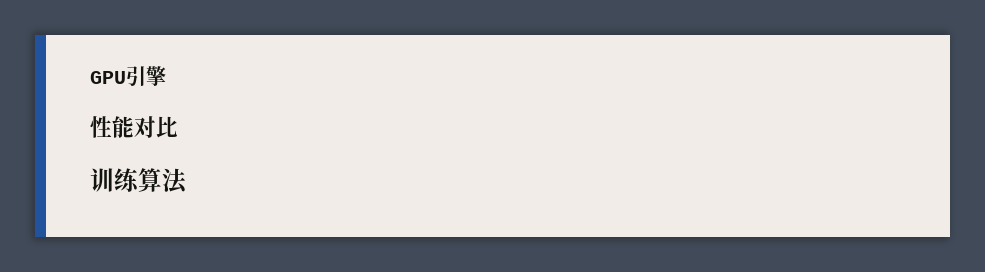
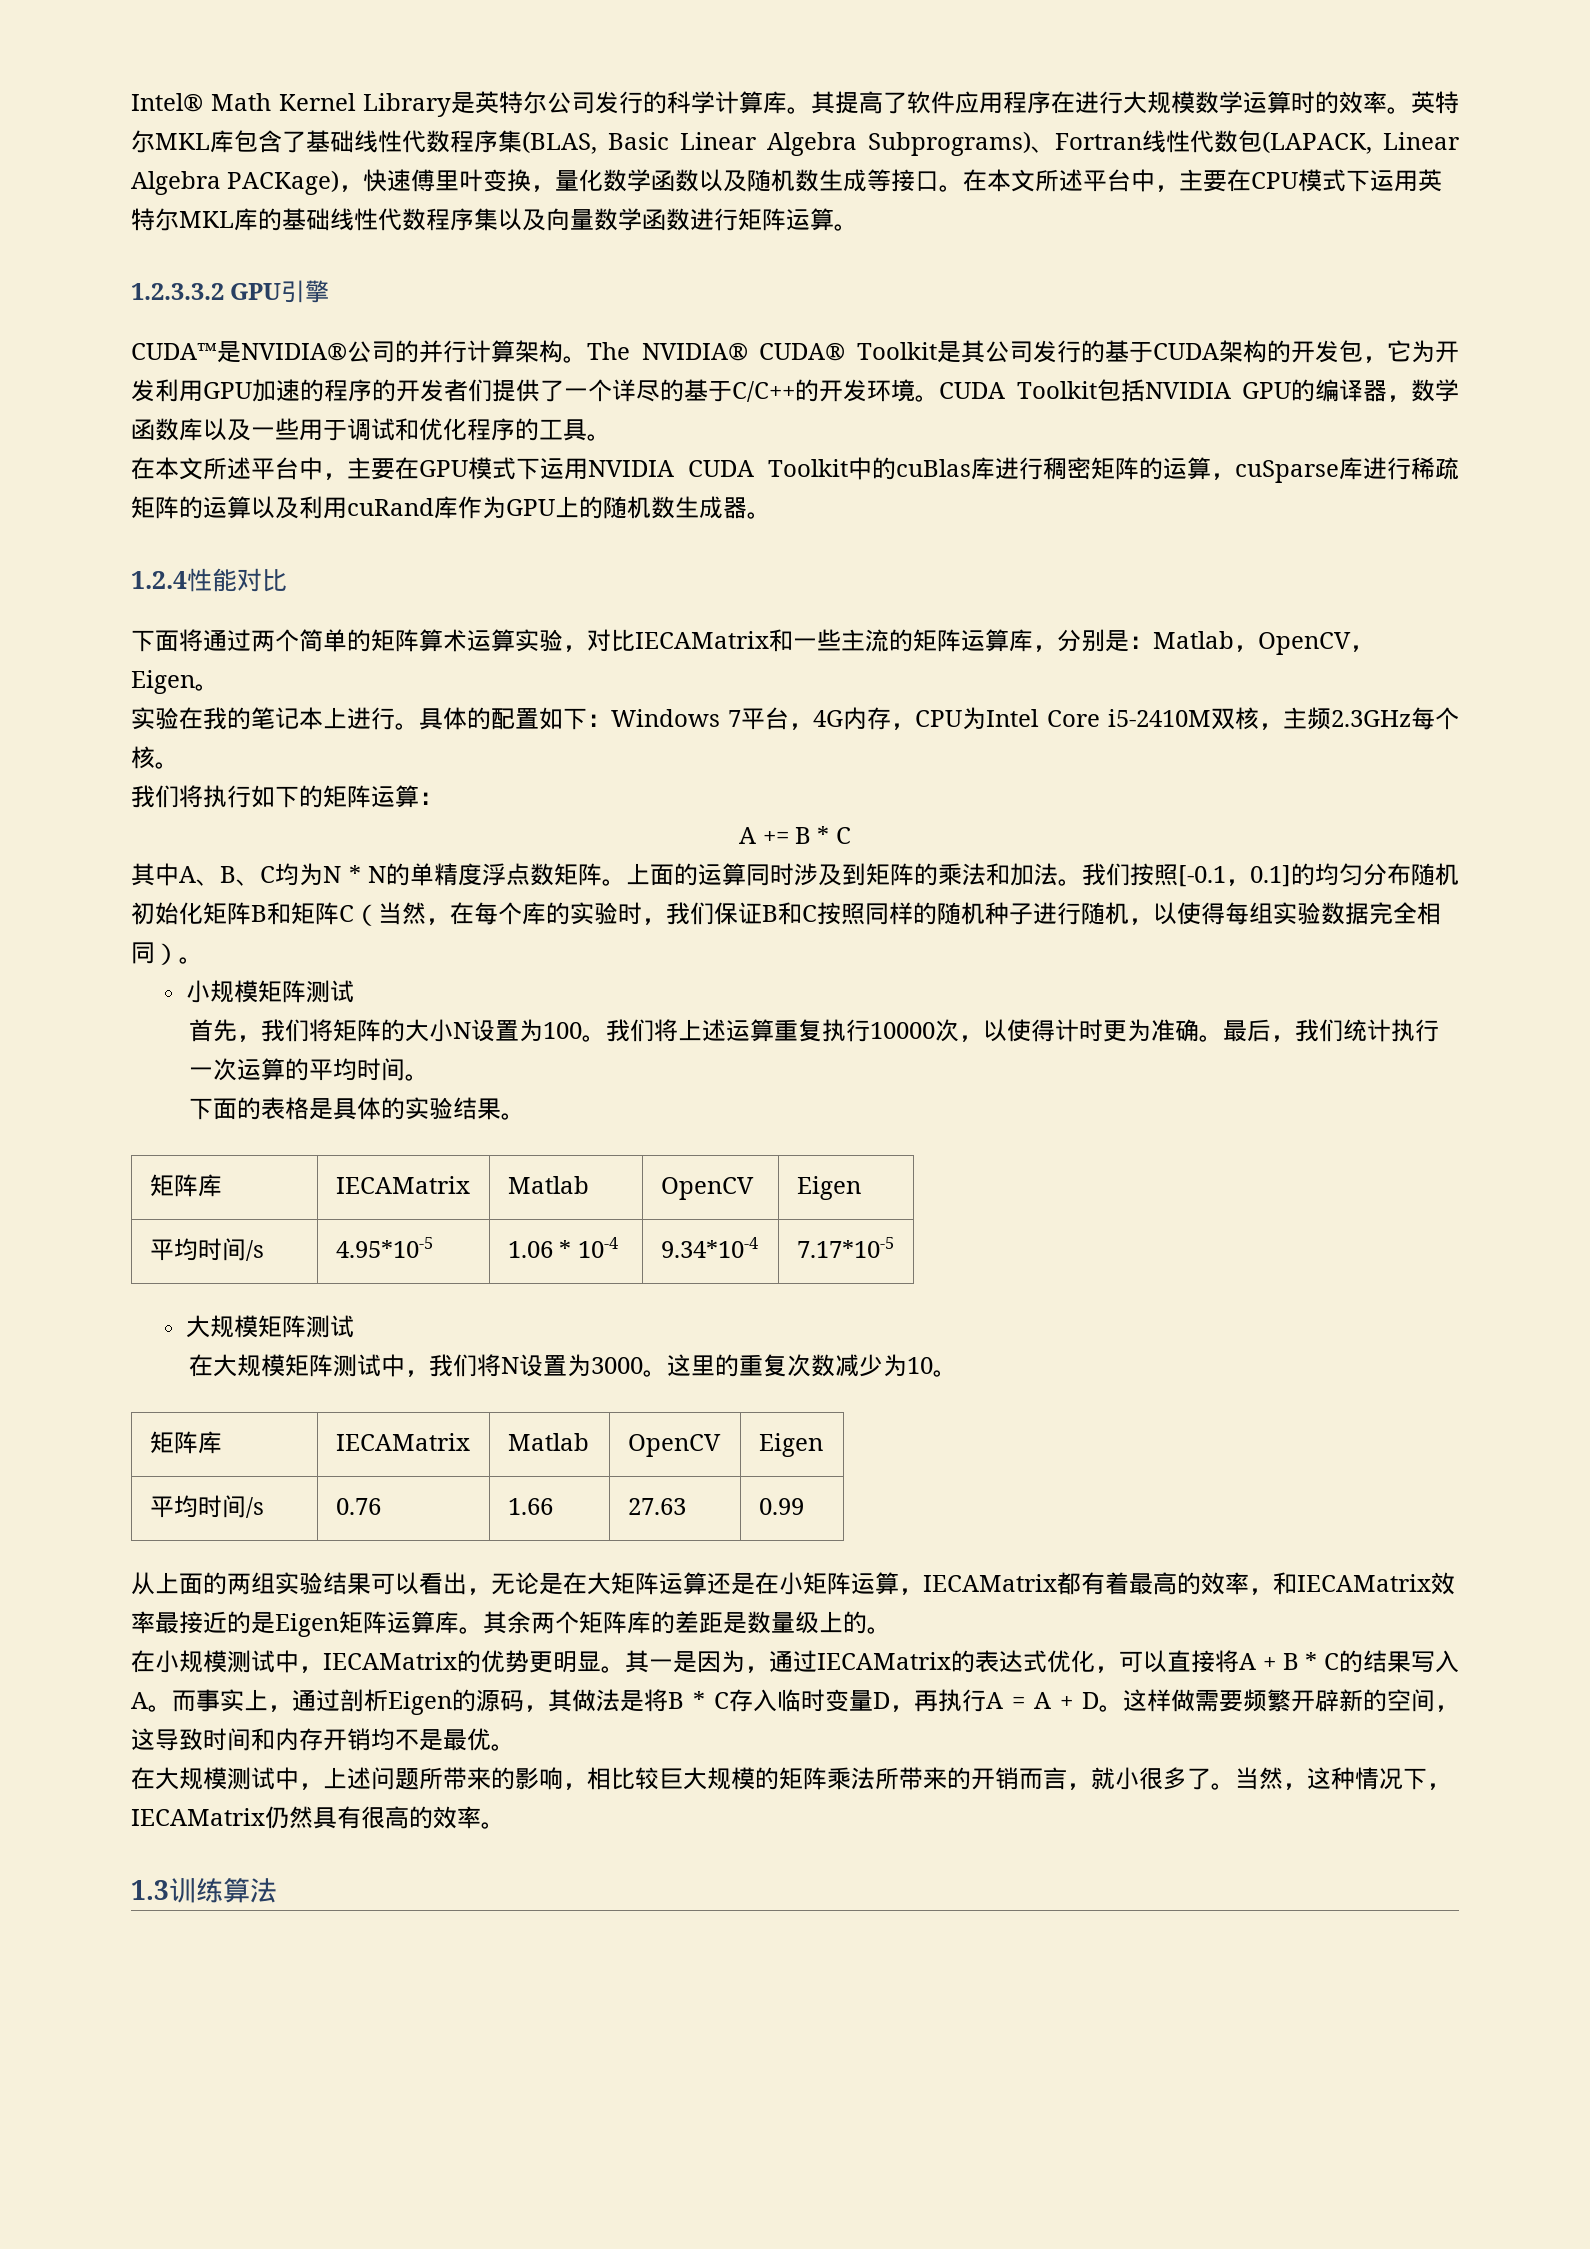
- GPU引擎
- 性能对比
- 训练算法
+ Intel® Math Kernel Library是英特尔公司发行的科学计算库。其提高了软件应用程序在进行大规模数学运算时的效率。英特尔MKL库包含了基础线性代数程序集(BLAS, Basic Linear Algebra Subprograms)、Fortran线性代数包(LAPACK, Linear Algebra PACKage)，快速傅里叶变换，量化数学函数以及随机数生成等接口。在本文所述平台中，主要在CPU模式下运用英特尔MKL库的基础线性代数程序集以及向量数学函数进行矩阵运算。
+ 1.2.3.3.2 GPU引擎
+ CUDA™是NVIDIA®公司的并行计算架构。The NVIDIA® CUDA® Toolkit是其公司发行的基于CUDA架构的开发包，它为开发利用GPU加速的程序的开发者们提供了一个详尽的基于C/C++的开发环境。CUDA Toolkit包括NVIDIA GPU的编译器，数学函数库以及一些用于调试和优化程序的工具。
+ 在本文所述平台中，主要在GPU模式下运用NVIDIA CUDA Toolkit中的cuBlas库进行稠密矩阵的运算，cuSparse库进行稀疏矩阵的运算以及利用cuRand库作为GPU上的随机数生成器。
+ 1.2.4性能对比
+ 下面将通过两个简单的矩阵算术运算实验，对比IECAMatrix和一些主流的矩阵运算库，分别是：Matlab，OpenCV，Eigen。
+ 实验在我的笔记本上进行。具体的配置如下：Windows 7平台，4G内存，CPU为Intel Core i5-2410M双核，主频2.3GHz每个核。
+ 我们将执行如下的矩阵运算：
+ A += B * C
+ 其中A、B、C均为N * N的单精度浮点数矩阵。上面的运算同时涉及到矩阵的乘法和加法。我们按照[-0.1，0.1]的均匀分布随机初始化矩阵B和矩阵C（当然，在每个库的实验时，我们保证B和C按照同样的随机种子进行随机，以使得每组实验数据完全相同）。
+ 小规模矩阵测试
+ 首先，我们将矩阵的大小N设置为100。我们将上述运算重复执行10000次，以使得计时更为准确。最后，我们统计执行一次运算的平均时间。
+ 下面的表格是具体的实验结果。
+ 矩阵库 | IECAMatrix | Matlab | OpenCV | Eigen
+ 平均时间/s | 4.95*10-5 | 1.06 * 10-4 | 9.34*10-4 | 7.17*10-5
+ 大规模矩阵测试
+ 在大规模矩阵测试中，我们将N设置为3000。这里的重复次数减少为10。
+ 矩阵库 | IECAMatrix | Matlab | OpenCV | Eigen
+ 平均时间/s | 0.76 | 1.66 | 27.63 | 0.99
+ 从上面的两组实验结果可以看出，无论是在大矩阵运算还是在小矩阵运算，IECAMatrix都有着最高的效率，和IECAMatrix效率最接近的是Eigen矩阵运算库。其余两个矩阵库的差距是数量级上的。
+ 在小规模测试中，IECAMatrix的优势更明显。其一是因为，通过IECAMatrix的表达式优化，可以直接将A + B * C的结果写入A。而事实上，通过剖析Eigen的源码，其做法是将B * C存入临时变量D，再执行A = A + D。这样做需要频繁开辟新的空间，这导致时间和内存开销均不是最优。
+ 在大规模测试中，上述问题所带来的影响，相比较巨大规模的矩阵乘法所带来的开销而言，就小很多了。当然，这种情况下，IECAMatrix仍然具有很高的效率。
+ 1.3训练算法

